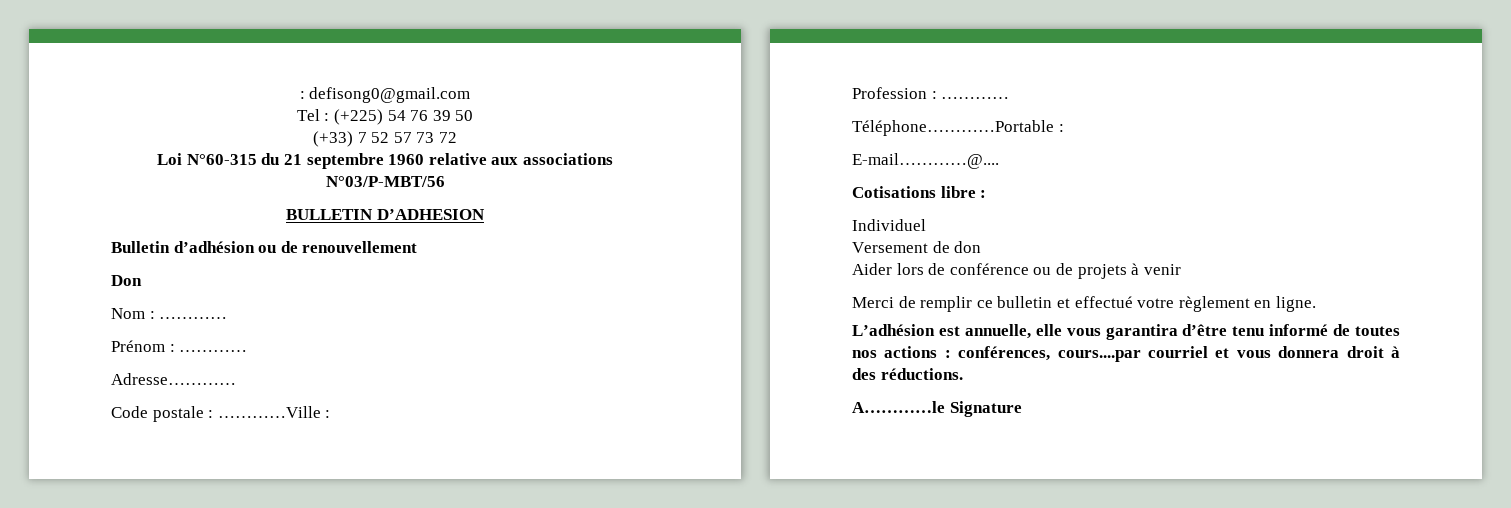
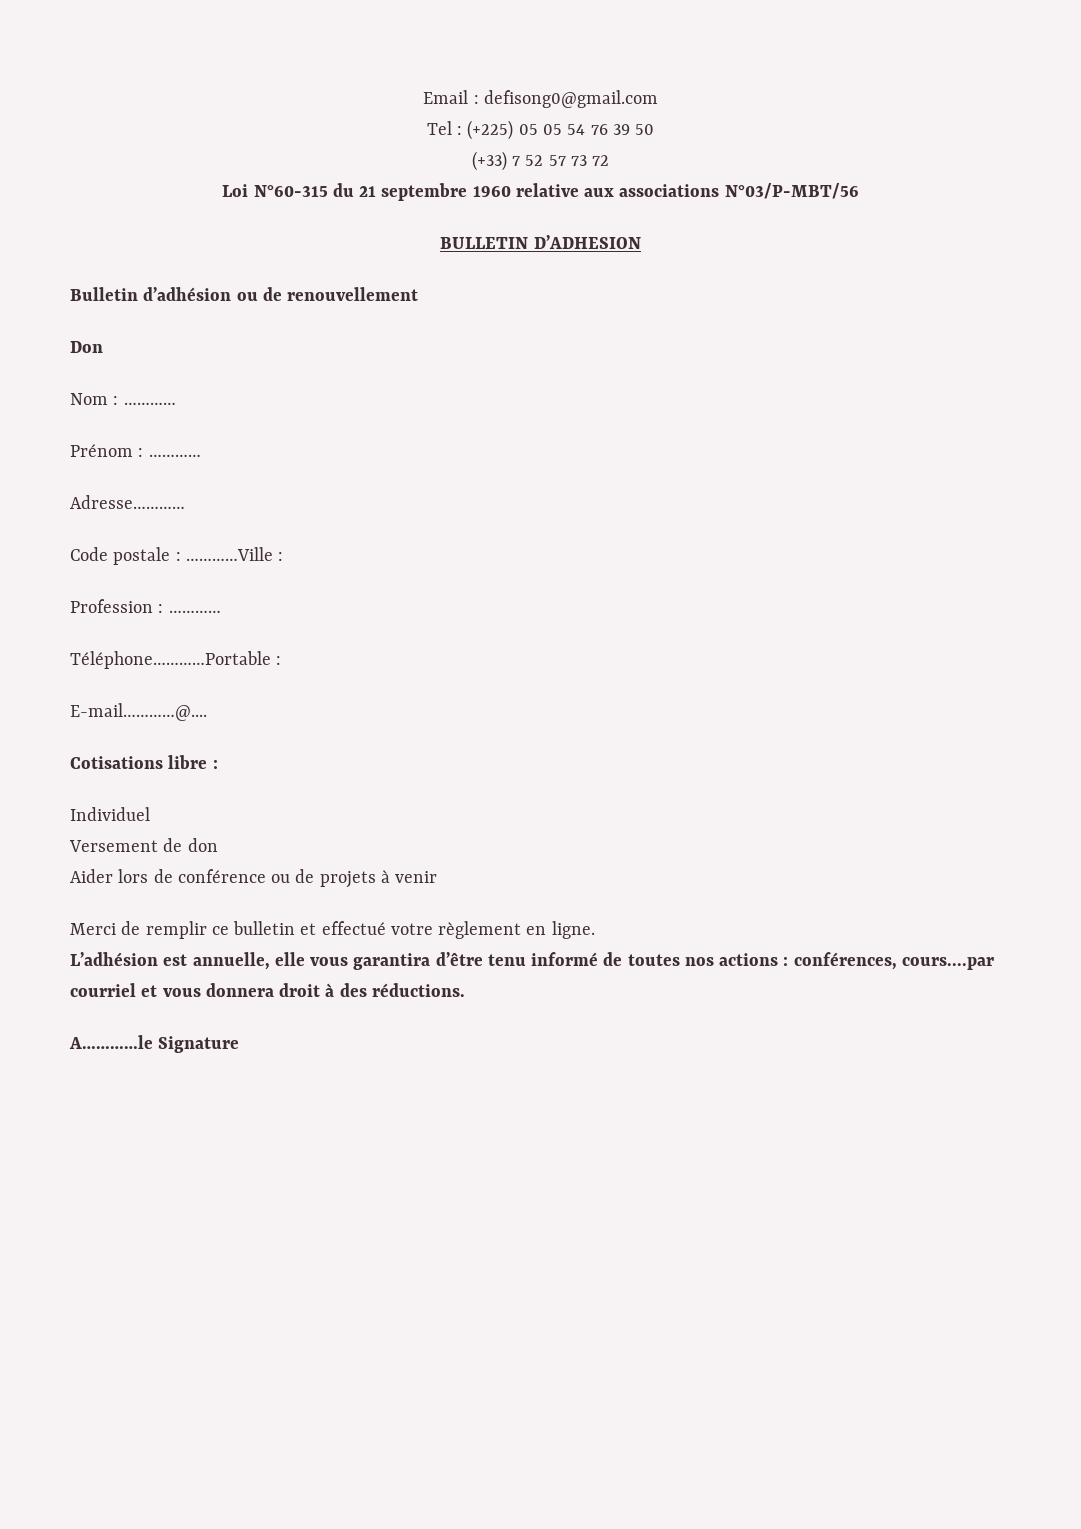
- : defisong0@gmail.com
+ Email : defisong0@gmail.com
- Tel : (+225) 54 76 39 50
+ Tel : (+225) 05 05 54 76 39 50

